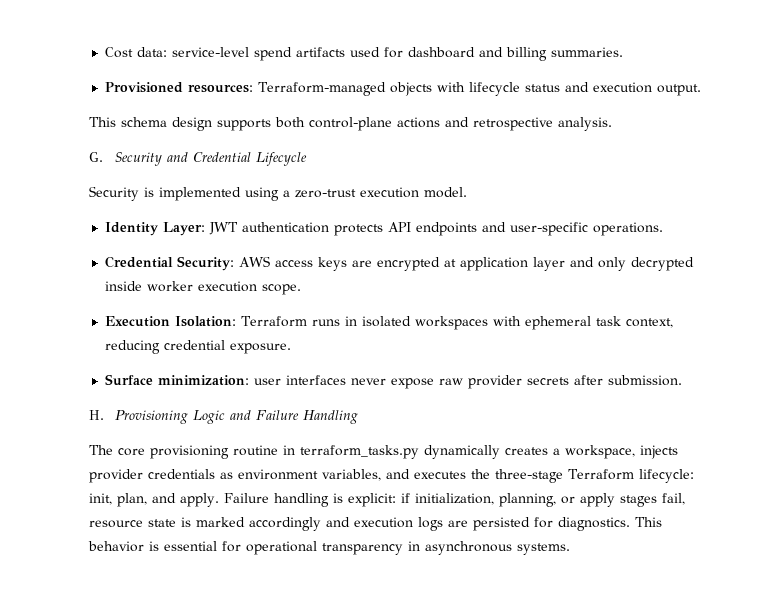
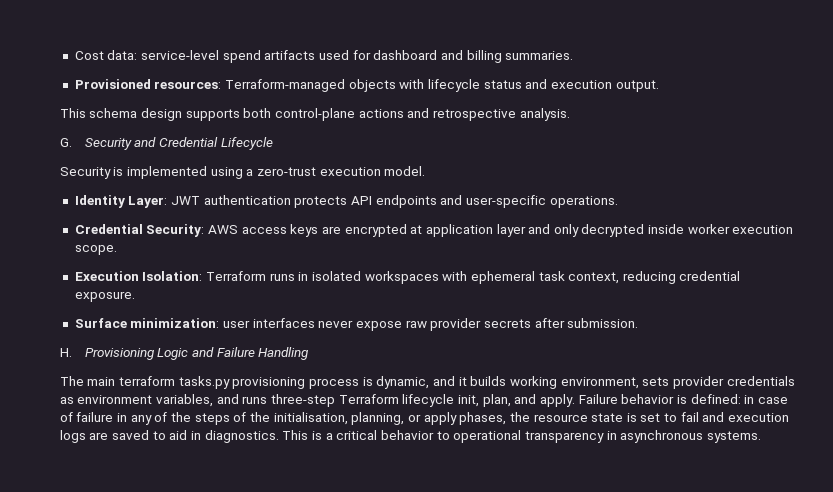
- The core provisioning routine in terraform_tasks.py dynamically creates a workspace, injects provider credentials as environment variables, and executes the three-stage Terraform lifecycle: init, plan, and apply.
+ The main terraform tasks.py provisioning process is dynamic, and it builds working environment, sets provider credentials as environment variables, and runs three-step Terraform lifecycle init, plan, and apply.
- Failure handling is explicit: if initialization, planning, or apply stages fail, resource state is marked accordingly and execution logs are persisted for diagnostics. This behavior is essential for operational transparency in asynchronous systems.
+ Failure behavior is defined: in case of failure in any of the steps of the initialisation, planning, or apply phases, the resource state is set to fail and execution logs are saved to aid in diagnostics. This is a critical behavior to operational transparency in asynchronous systems.

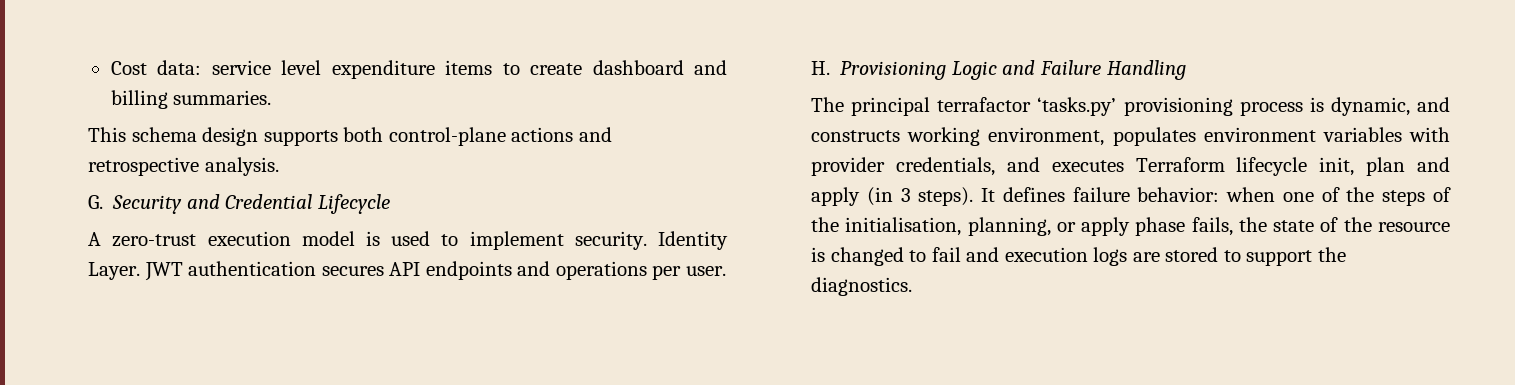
- Cost data: service-level spend artifacts used for dashboard and billing summaries.
- Provisioned resources: Terraform-managed objects with lifecycle status and execution output.
+ Cost data: service level expenditure items to create dashboard and billing summaries.
- Security is implemented using a zero-trust execution model.
- Identity Layer: JWT authentication protects API endpoints and user-specific operations.
- Credential Security: AWS access keys are encrypted at application layer and only decrypted inside worker execution scope.
- Execution Isolation: Terraform runs in isolated workspaces with ephemeral task context, reducing credential exposure.
- Surface minimization: user interfaces never expose raw provider secrets after submission.
+ A zero-trust execution model is used to implement security. Identity Layer. JWT authentication secures API endpoints and operations per user.
- The main terraform tasks.py provisioning process is dynamic, and it builds working environment, sets provider credentials as environment variables, and runs three-step Terraform lifecycle init, plan, and apply. Failure behavior is defined: in case of failure in any of the steps of the initialisation, planning, or apply phases, the resource state is set to fail and execution logs are saved to aid in diagnostics. This is a critical behavior to operational transparency in asynchronous systems.
+ The principal terrafactor ‘tasks.py’ provisioning process is dynamic, and constructs working environment, populates environment variables with provider credentials, and executes Terraform lifecycle init, plan and apply (in 3 steps). It defines failure behavior: when one of the steps of the initialisation, planning, or apply phase fails, the state of the resource is changed to fail and execution logs are stored to support the diagnostics.

